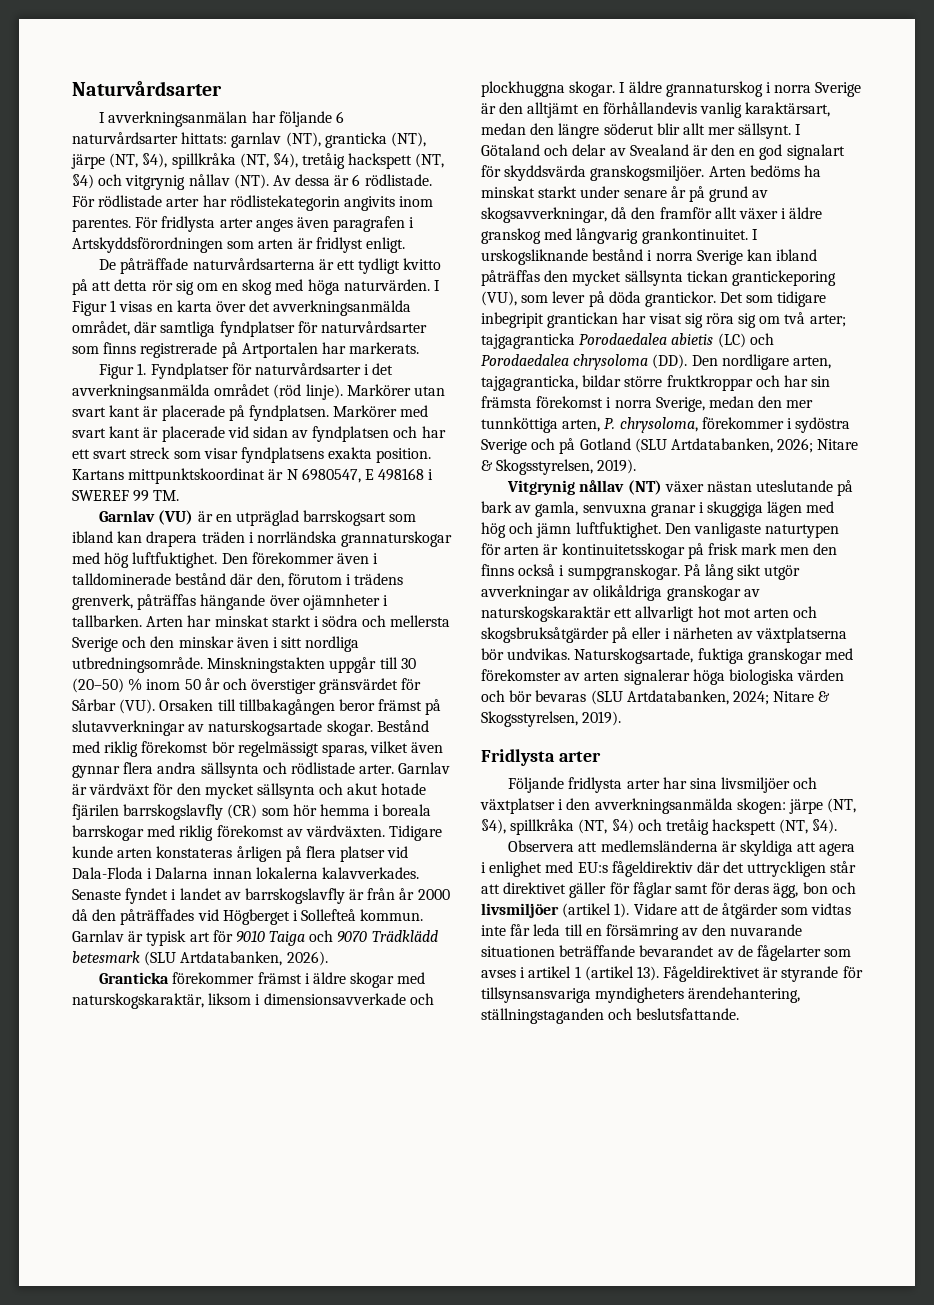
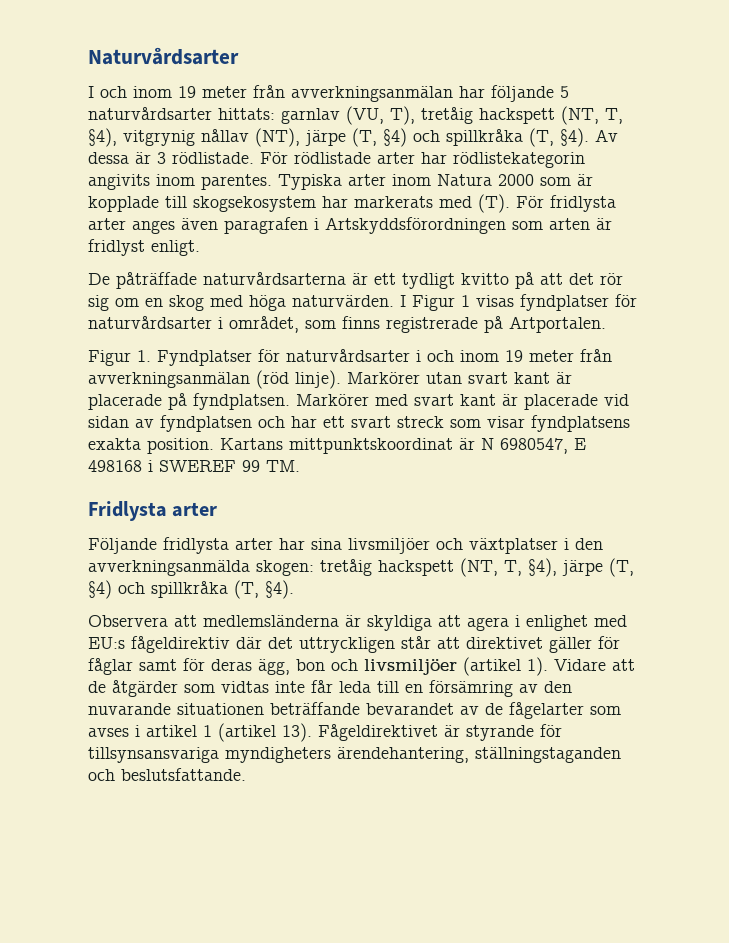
- I avverkningsanmälan har följande 6 naturvårdsarter hittats: garnlav (NT), granticka (NT), järpe (NT, §4), spillkråka (NT, §4), tretåig hackspett (NT, §4) och vitgrynig nållav (NT). Av dessa är 6 rödlistade.
+ I och inom 19 meter från avverkningsanmälan har följande 5 naturvårdsarter hittats: garnlav (VU, T), tretåig hackspett (NT, T, §4), vitgrynig nållav (NT), järpe (T, §4) och spillkråka (T, §4). Av dessa är 3 rödlistade.
- För fridlysta arter anges även paragrafen i Artskyddsförordningen som arten är fridlyst enligt.
+ Typiska arter inom Natura 2000 som är kopplade till skogsekosystem har markerats med (T). För fridlysta arter anges även paragrafen i Artskyddsförordningen som arten är fridlyst enligt.
- De påträffade naturvårdsarterna är ett tydligt kvitto på att detta rör sig om en skog med höga naturvärden.
+ De påträffade naturvårdsarterna är ett tydligt kvitto på att det rör sig om en skog med höga naturvärden.
- I Figur 1 visas en karta över det avverkningsanmälda området, där samtliga fyndplatser för naturvårdsarter som finns registrerade på Artportalen har markerats.
+ I Figur 1 visas fyndplatser för naturvårdsarter i området, som finns registrerade på Artportalen.
- Figur 1. Fyndplatser för naturvårdsarter i det avverkningsanmälda området (röd linje).
+ Figur 1. Fyndplatser för naturvårdsarter i och inom 19 meter från avverkningsanmälan (röd linje).
- Garnlav (VU) är en utpräglad barrskogsart som ibland kan drapera träden i norrländska grannaturskogar med hög luftfuktighet. Den förekommer även i talldominerade bestånd där den, förutom i trädens grenverk, påträffas hängande över ojämnheter i tallbarken. Arten har minskat starkt i södra och mellersta Sverige och den minskar även i sitt nordliga utbredningsområde. Minskningstakten uppgår till 30 (20–50) % inom 50 år och överstiger gränsvärdet för Sårbar (VU). Orsaken till tillbakagången beror främst på slutavverkningar av naturskogsartade skogar. Bestånd med riklig förekomst bör regelmässigt sparas, vilket även gynnar flera andra sällsynta och rödlistade arter. Garnlav är värdväxt för den mycket sällsynta och akut hotade fjärilen barrskogslavfly (CR) som hör hemma i boreala barrskogar med riklig förekomst av värdväxten. Tidigare kunde arten konstateras årligen på flera platser vid Dala-Floda i Dalarna innan lokalerna kalavverkades. Senaste fyndet i landet av barrskogslavfly är från år 2000 då den påträffades vid Högberget i Sollefteå kommun. Garnlav är typisk art för 9010 Taiga och 9070 Trädklädd betesmark (SLU Artdatabanken, 2026).
- Granticka förekommer främst i äldre skogar med naturskogskaraktär, liksom i dimensionsavverkade och plockhuggna skogar. I äldre grannaturskog i norra Sverige är den alltjämt en förhållandevis vanlig karaktärsart, medan den längre söderut blir allt mer sällsynt. I Götaland och delar av Svealand är den en god signalart för skyddsvärda granskogsmiljöer. Arten bedöms ha minskat starkt under senare år på grund av skogsavverkningar, då den framför allt växer i äldre granskog med långvarig grankontinuitet. I urskogsliknande bestånd i norra Sverige kan ibland påträffas den mycket sällsynta tickan grantickeporing (VU), som lever på döda grantickor. Det som tidigare inbegripit grantickan har visat sig röra sig om två arter; tajgagranticka Porodaedalea abietis (LC) och Porodaedalea chrysoloma (DD). Den nordligare arten, tajgagranticka, bildar större fruktkroppar och har sin främsta förekomst i norra Sverige, medan den mer tunnköttiga arten, P. chrysoloma, förekommer i sydöstra Sverige och på Gotland (SLU Artdatabanken, 2026; Nitare & Skogsstyrelsen, 2019).
- Vitgrynig nållav (NT) växer nästan uteslutande på bark av gamla, senvuxna granar i skuggiga lägen med hög och jämn luftfuktighet. Den vanligaste naturtypen för arten är kontinuitetsskogar på frisk mark men den finns också i sumpgranskogar. På lång sikt utgör avverkningar av olikåldriga granskogar av naturskogskaraktär ett allvarligt hot mot arten och skogsbruksåtgärder på eller i närheten av växtplatserna bör undvikas. Naturskogsartade, fuktiga granskogar med förekomster av arten signalerar höga biologiska värden och bör bevaras (SLU Artdatabanken, 2024; Nitare & Skogsstyrelsen, 2019).
- Följande fridlysta arter har sina livsmiljöer och växtplatser i den avverkningsanmälda skogen: järpe (NT, §4), spillkråka (NT, §4) och tretåig hackspett (NT, §4).
+ Följande fridlysta arter har sina livsmiljöer och växtplatser i den avverkningsanmälda skogen: tretåig hackspett (NT, T, §4), järpe (T, §4) och spillkråka (T, §4).

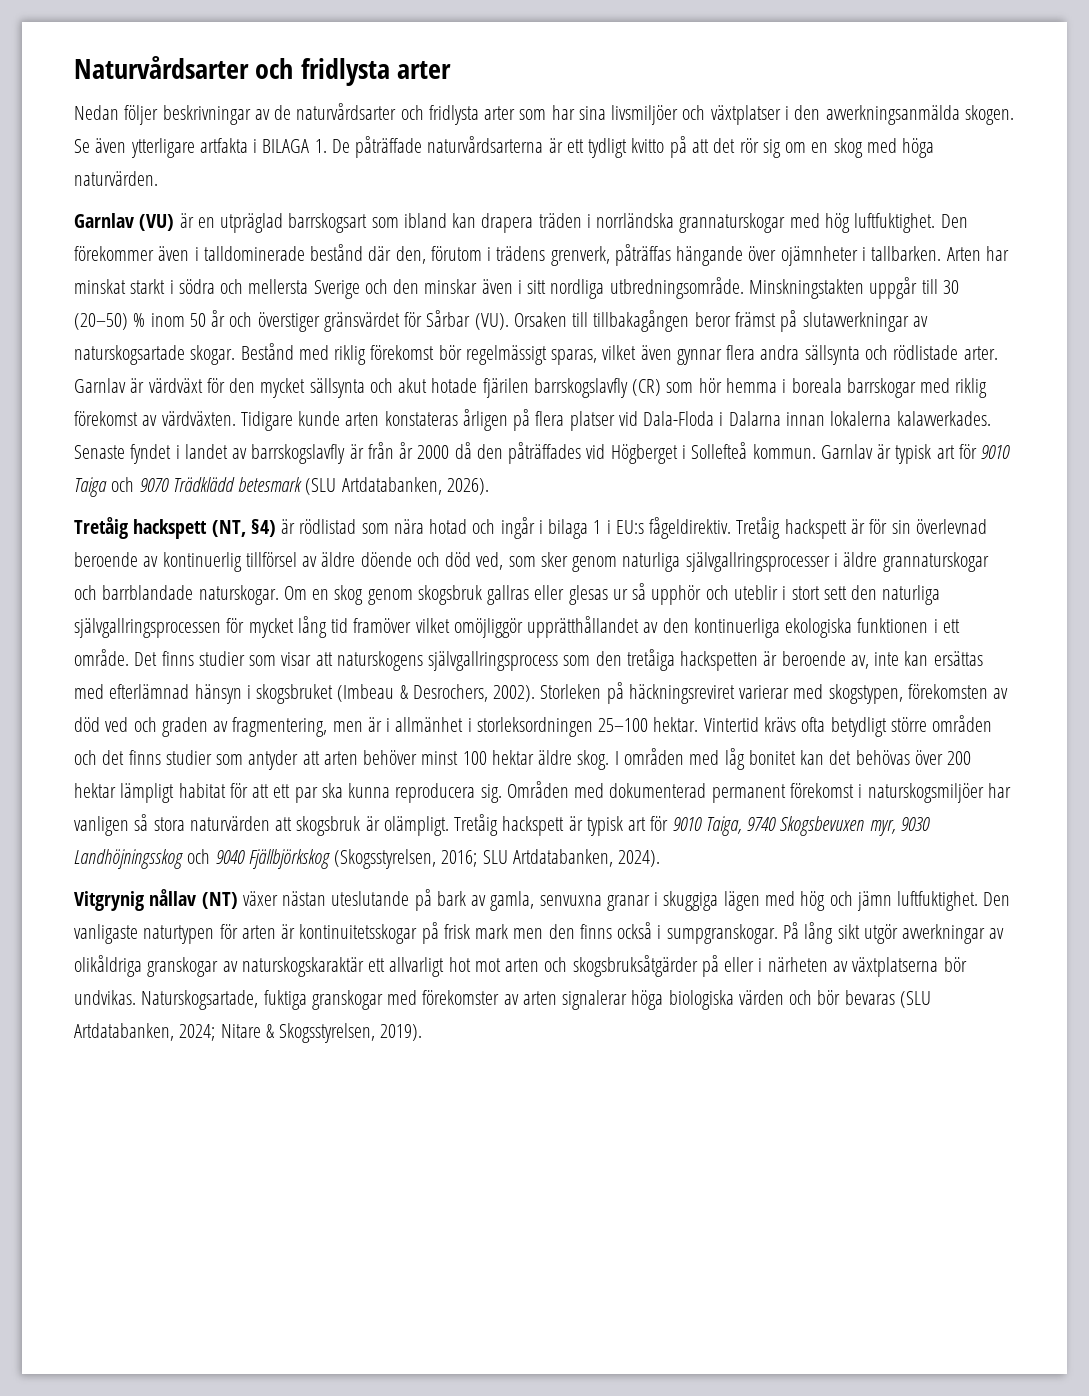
- Naturvårdsarter
- I och inom 19 meter från avverkningsanmälan har följande 5 naturvårdsarter hittats: garnlav (VU, T), tretåig hackspett (NT, T, §4), vitgrynig nållav (NT), järpe (T, §4) och spillkråka (T, §4). Av dessa är 3 rödlistade. För rödlistade arter har rödlistekategorin angivits inom parentes. Typiska arter inom Natura 2000 som är kopplade till skogsekosystem har markerats med (T). För fridlysta arter anges även paragrafen i Artskyddsförordningen som arten är fridlyst enligt.
- De påträffade naturvårdsarterna är ett tydligt kvitto på att det rör sig om en skog med höga naturvärden. I Figur 1 visas fyndplatser för naturvårdsarter i området, som finns registrerade på Artportalen.
- Figur 1. Fyndplatser för naturvårdsarter i och inom 19 meter från avverkningsanmälan (röd linje). Markörer utan svart kant är placerade på fyndplatsen. Markörer med svart kant är placerade vid sidan av fyndplatsen och har ett svart streck som visar fyndplatsens exakta position. Kartans mittpunktskoordinat är N 6980547, E 498168 i SWEREF 99 TM.
- Fridlysta arter
- Följande fridlysta arter har sina livsmiljöer och växtplatser i den avverkningsanmälda skogen: tretåig hackspett (NT, T, §4), järpe (T, §4) och spillkråka (T, §4).
- Observera att medlemsländerna är skyldiga att agera i enlighet med EU:s fågeldirektiv där det uttryckligen står att direktivet gäller för fåglar samt för deras ägg, bon och livsmiljöer (artikel 1). Vidare att de åtgärder som vidtas inte får leda till en försämring av den nuvarande situationen beträffande bevarandet av de fågelarter som avses i artikel 1 (artikel 13). Fågeldirektivet är styrande för tillsynsansvariga myndigheters ärendehantering, ställningstaganden och beslutsfattande.
+ Naturvårdsarter och fridlysta arter
+ Nedan följer beskrivningar av de naturvårdsarter och fridlysta arter som har sina livsmiljöer och växtplatser i den avverkningsanmälda skogen. Se även ytterligare artfakta i BILAGA 1. De påträffade naturvårdsarterna är ett tydligt kvitto på att det rör sig om en skog med höga naturvärden.
+ Garnlav (VU) är en utpräglad barrskogsart som ibland kan drapera träden i norrländska grannaturskogar med hög luftfuktighet. Den förekommer även i talldominerade bestånd där den, förutom i trädens grenverk, påträffas hängande över ojämnheter i tallbarken. Arten har minskat starkt i södra och mellersta Sverige och den minskar även i sitt nordliga utbredningsområde. Minskningstakten uppgår till 30 (20–50) % inom 50 år och överstiger gränsvärdet för Sårbar (VU). Orsaken till tillbakagången beror främst på slutavverkningar av naturskogsartade skogar. Bestånd med riklig förekomst bör regelmässigt sparas, vilket även gynnar flera andra sällsynta och rödlistade arter. Garnlav är värdväxt för den mycket sällsynta och akut hotade fjärilen barrskogslavfly (CR) som hör hemma i boreala barrskogar med riklig förekomst av värdväxten. Tidigare kunde arten konstateras årligen på flera platser vid Dala-Floda i Dalarna innan lokalerna kalavverkades. Senaste fyndet i landet av barrskogslavfly är från år 2000 då den påträffades vid Högberget i Sollefteå kommun. Garnlav är typisk art för 9010 Taiga och 9070 Trädklädd betesmark (SLU Artdatabanken, 2026).
+ Tretåig hackspett (NT, §4) är rödlistad som nära hotad och ingår i bilaga 1 i EU:s fågeldirektiv. Tretåig hackspett är för sin överlevnad beroende av kontinuerlig tillförsel av äldre döende och död ved, som sker genom naturliga självgallringsprocesser i äldre grannaturskogar och barrblandade naturskogar. Om en skog genom skogsbruk gallras eller glesas ur så upphör och uteblir i stort sett den naturliga självgallringsprocessen för mycket lång tid framöver vilket omöjliggör upprätthållandet av den kontinuerliga ekologiska funktionen i ett område. Det finns studier som visar att naturskogens självgallringsprocess som den tretåiga hackspetten är beroende av, inte kan ersättas med efterlämnad hänsyn i skogsbruket (Imbeau & Desrochers, 2002). Storleken på häckningsreviret varierar med skogstypen, förekomsten av död ved och graden av fragmentering, men är i allmänhet i storleksordningen 25–100 hektar. Vintertid krävs ofta betydligt större områden och det finns studier som antyder att arten behöver minst 100 hektar äldre skog. I områden med låg bonitet kan det behövas över 200 hektar lämpligt habitat för att ett par ska kunna reproducera sig. Områden med dokumenterad permanent förekomst i naturskogsmiljöer har vanligen så stora naturvärden att skogsbruk är olämpligt. Tretåig hackspett är typisk art för 9010 Taiga, 9740 Skogsbevuxen myr, 9030 Landhöjningsskog och 9040 Fjällbjörkskog (Skogsstyrelsen, 2016; SLU Artdatabanken, 2024).
+ Vitgrynig nållav (NT) växer nästan uteslutande på bark av gamla, senvuxna granar i skuggiga lägen med hög och jämn luftfuktighet. Den vanligaste naturtypen för arten är kontinuitetsskogar på frisk mark men den finns också i sumpgranskogar. På lång sikt utgör avverkningar av olikåldriga granskogar av naturskogskaraktär ett allvarligt hot mot arten och skogsbruksåtgärder på eller i närheten av växtplatserna bör undvikas. Naturskogsartade, fuktiga granskogar med förekomster av arten signalerar höga biologiska värden och bör bevaras (SLU Artdatabanken, 2024; Nitare & Skogsstyrelsen, 2019).

